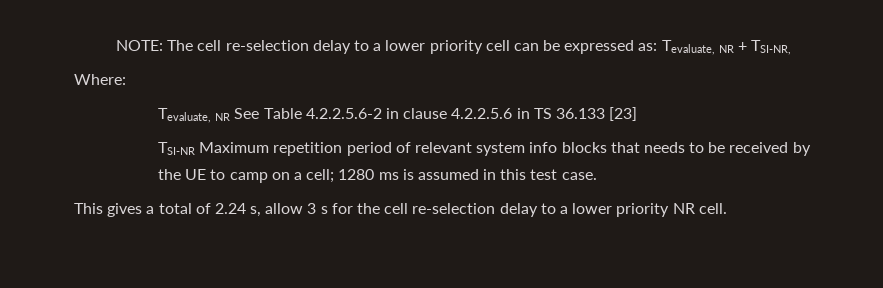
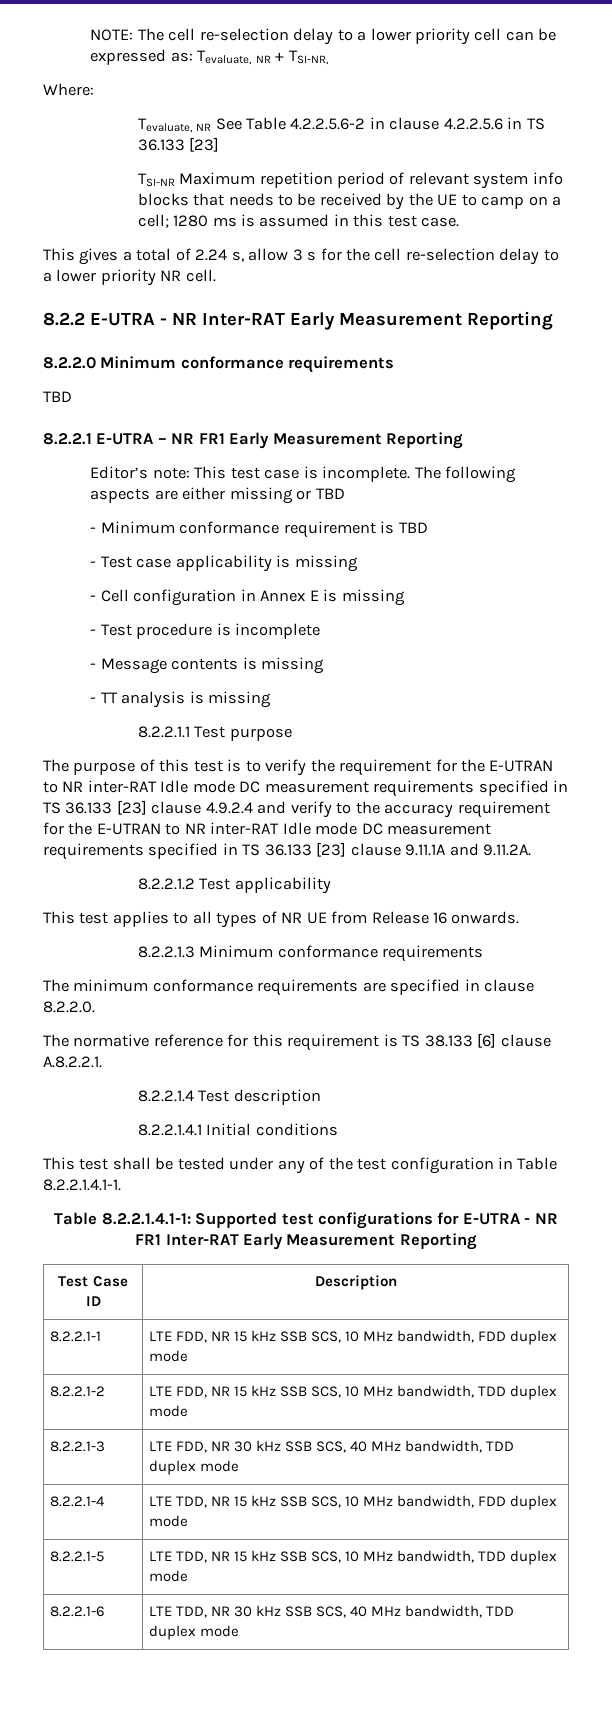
+ 8.2.2 E-UTRA - NR Inter-RAT Early Measurement Reporting
+ 8.2.2.0 Minimum conformance requirements
+ TBD
+ 8.2.2.1 E-UTRA – NR FR1 Early Measurement Reporting
+ Editor’s note: This test case is incomplete. The following aspects are either missing or TBD
+ - Minimum conformance requirement is TBD
+ - Test case applicability is missing
+ - Cell configuration in Annex E is missing
+ - Test procedure is incomplete
+ - Message contents is missing
+ - TT analysis is missing
+ 8.2.2.1.1 Test purpose
+ The purpose of this test is to verify the requirement for the E-UTRAN to NR inter-RAT Idle mode DC measurement requirements specified in TS 36.133 [23] clause 4.9.2.4 and verify to the accuracy requirement for the E-UTRAN to NR inter-RAT Idle mode DC measurement requirements specified in TS 36.133 [23] clause 9.11.1A and 9.11.2A.
+ 8.2.2.1.2 Test applicability
+ This test applies to all types of NR UE from Release 16 onwards.
+ 8.2.2.1.3 Minimum conformance requirements
+ The minimum conformance requirements are specified in clause 8.2.2.0.
+ The normative reference for this requirement is TS 38.133 [6] clause A.8.2.2.1.
+ 8.2.2.1.4 Test description
+ 8.2.2.1.4.1 Initial conditions
+ This test shall be tested under any of the test configuration in Table 8.2.2.1.4.1-1.
+ Table 8.2.2.1.4.1-1: Supported test configurations for E-UTRA - NR FR1 Inter-RAT Early Measurement Reporting
+ Test Case ID | Description
+ 8.2.2.1-1 | LTE FDD, NR 15 kHz SSB SCS, 10 MHz bandwidth, FDD duplex mode
+ 8.2.2.1-2 | LTE FDD, NR 15 kHz SSB SCS, 10 MHz bandwidth, TDD duplex mode
+ 8.2.2.1-3 | LTE FDD, NR 30 kHz SSB SCS, 40 MHz bandwidth, TDD duplex mode
+ 8.2.2.1-4 | LTE TDD, NR 15 kHz SSB SCS, 10 MHz bandwidth, FDD duplex mode
+ 8.2.2.1-5 | LTE TDD, NR 15 kHz SSB SCS, 10 MHz bandwidth, TDD duplex mode
+ 8.2.2.1-6 | LTE TDD, NR 30 kHz SSB SCS, 40 MHz bandwidth, TDD duplex mode

